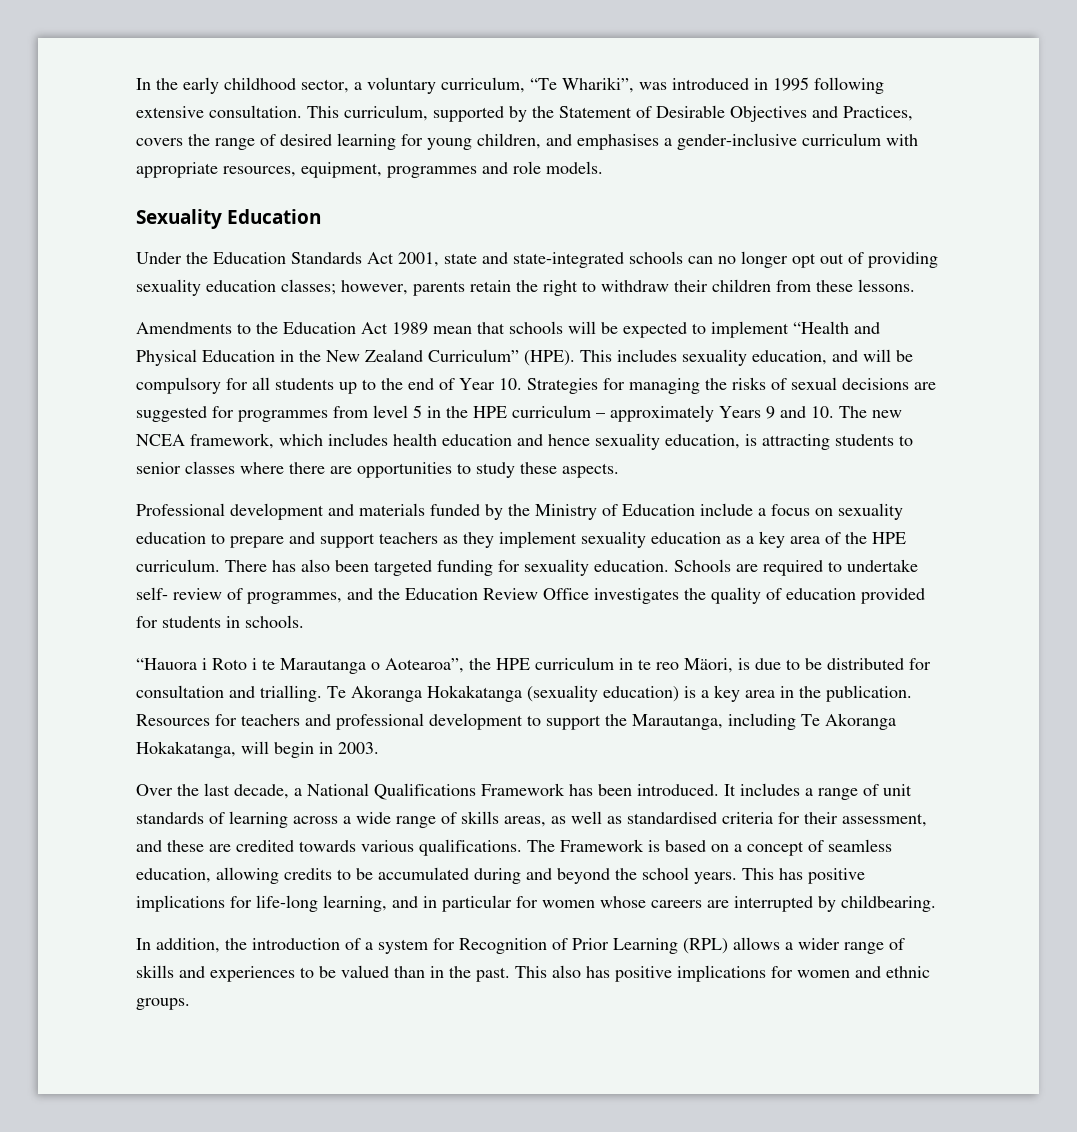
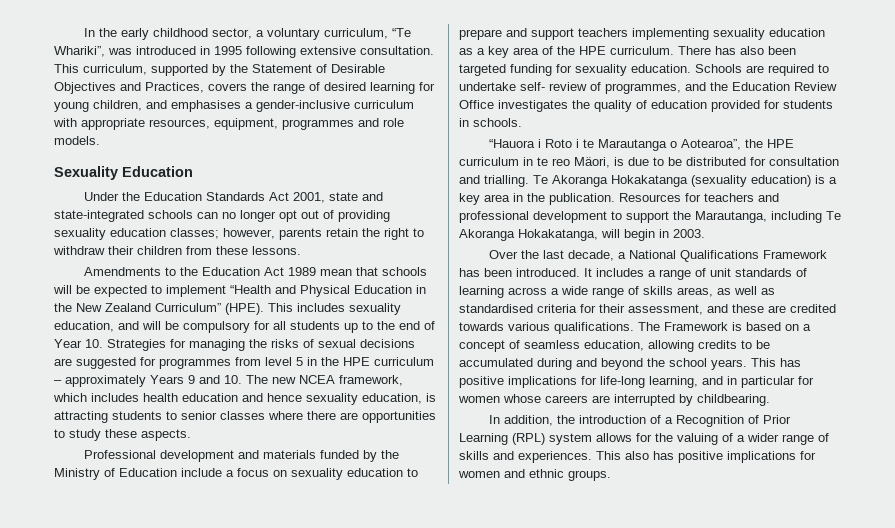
- Professional development and materials funded by the Ministry of Education include a focus on sexuality education to prepare and support teachers as they implement sexuality education as a key area of the HPE curriculum.
+ Professional development and materials funded by the Ministry of Education include a focus on sexuality education to prepare and support teachers implementing sexuality education as a key area of the HPE curriculum.
- In addition, the introduction of a system for Recognition of Prior Learning (RPL) allows a wider range of skills and experiences to be valued than in the past.
+ In addition, the introduction of a Recognition of Prior Learning (RPL) system allows for the valuing of a wider range of skills and experiences.

